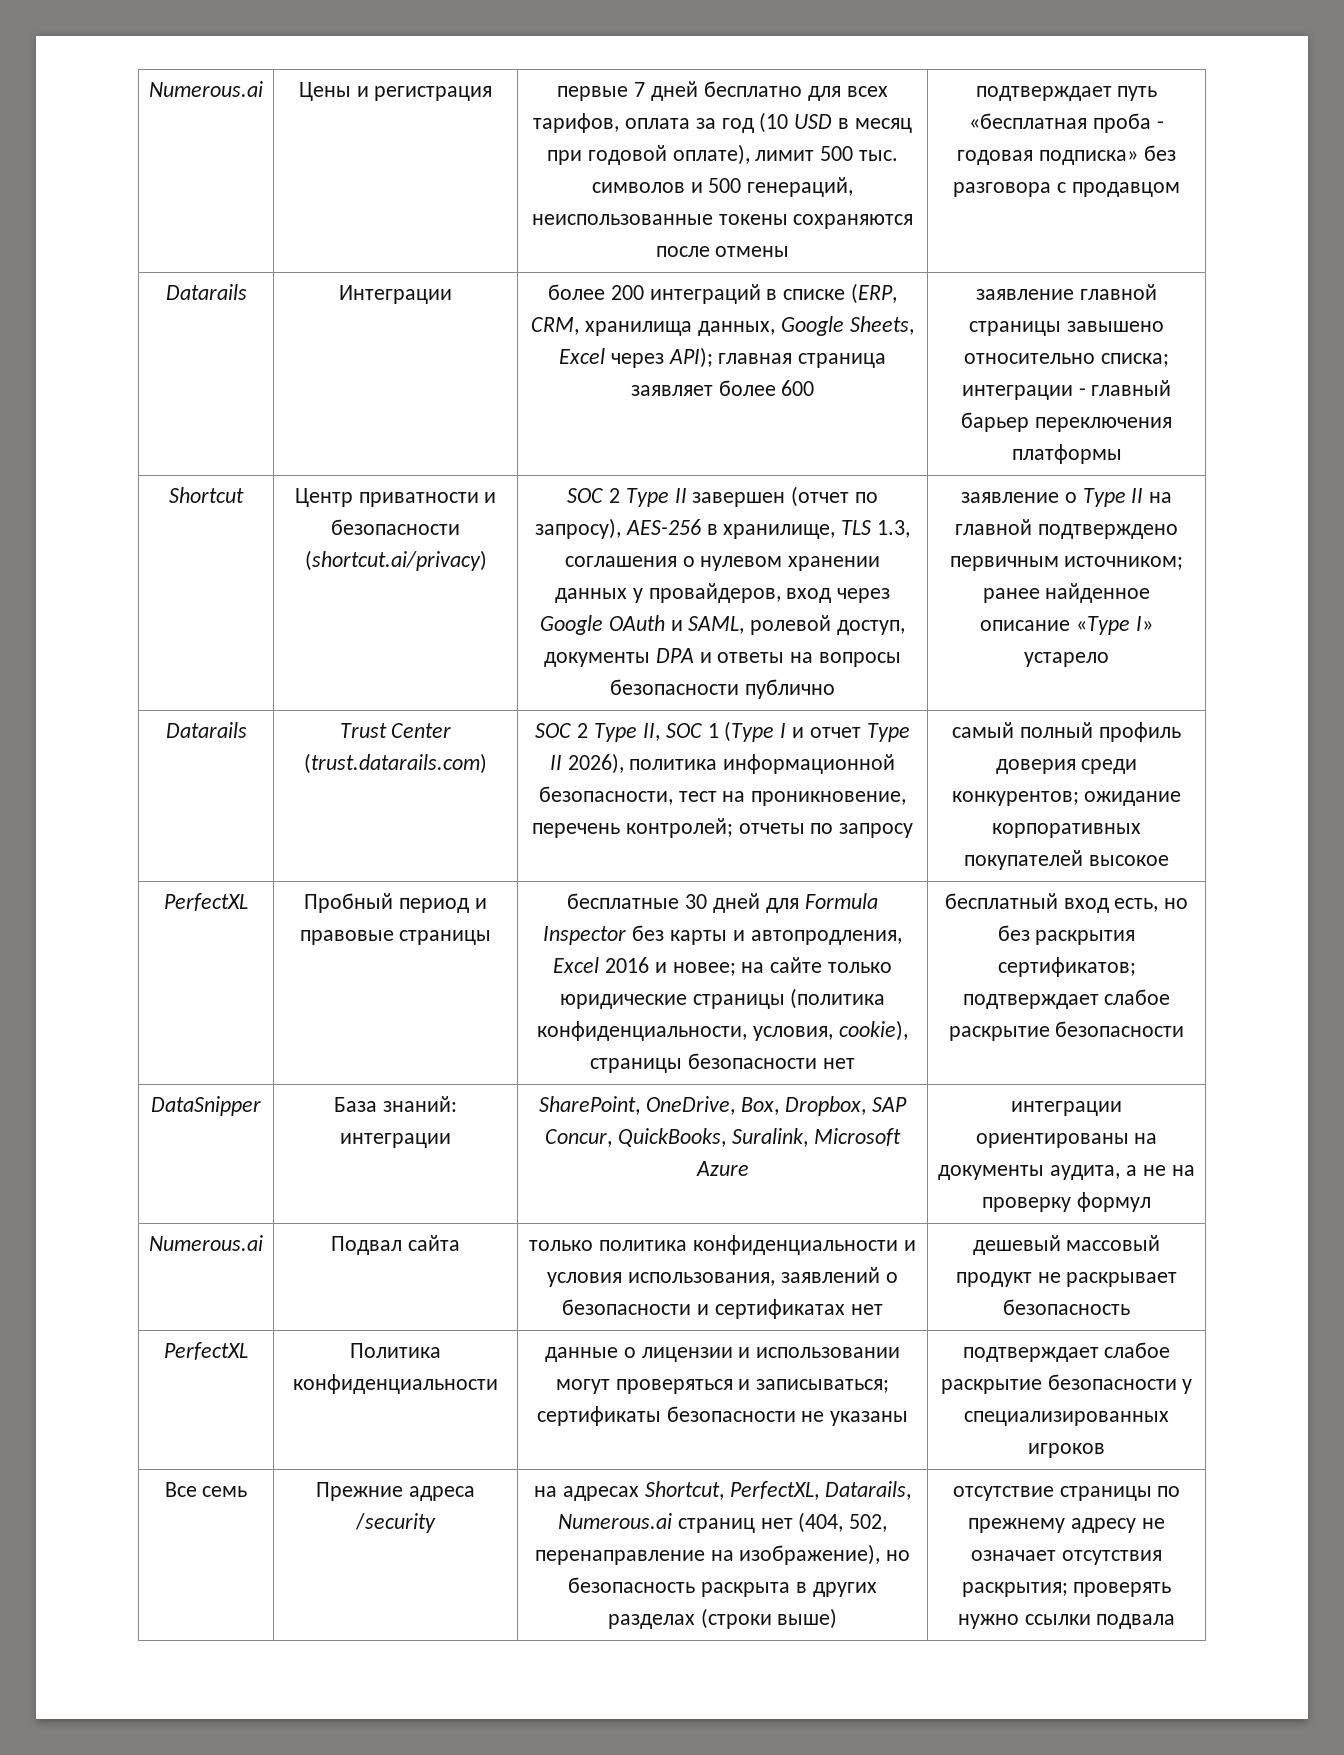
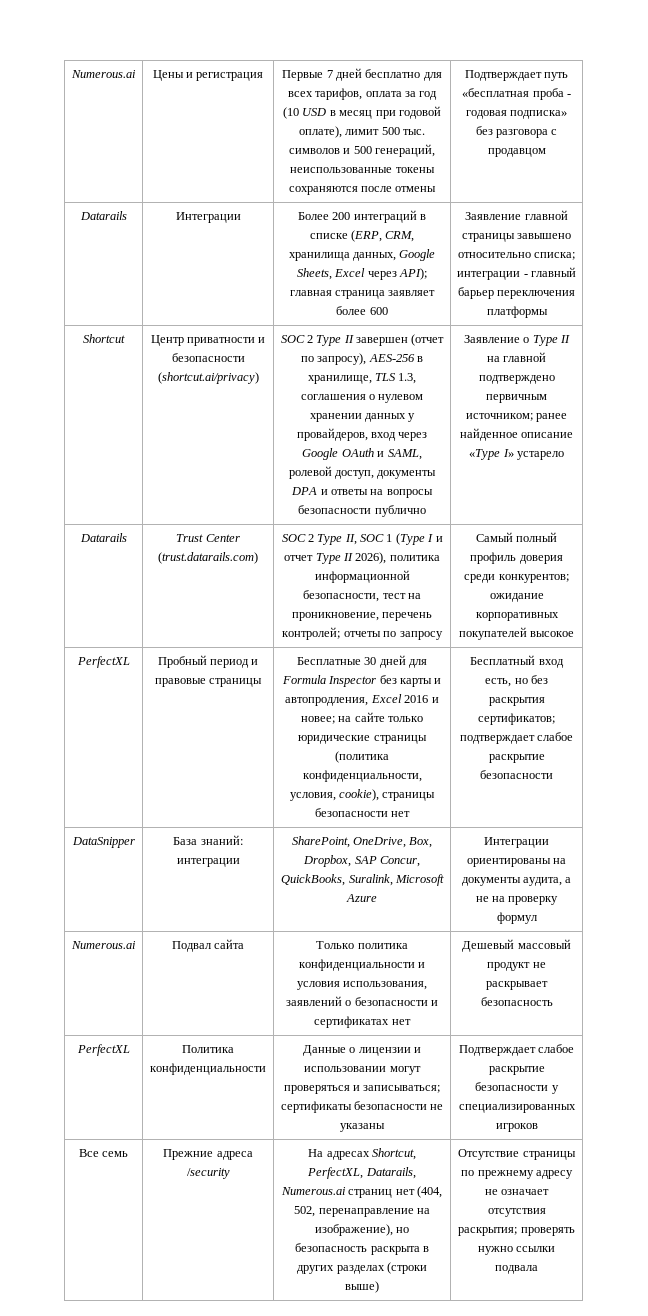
- первые 7 дней бесплатно для всех тарифов, оплата за год (10 USD в месяц при годовой оплате), лимит 500 тыс. символов и 500 генераций, неиспользованные токены сохраняются после отмены
+ Первые 7 дней бесплатно для всех тарифов, оплата за год (10 USD в месяц при годовой оплате), лимит 500 тыс. символов и 500 генераций, неиспользованные токены сохраняются после отмены
- подтверждает путь «бесплатная проба - годовая подписка» без разговора с продавцом
+ Подтверждает путь «бесплатная проба - годовая подписка» без разговора с продавцом
- Datarails | Интеграции | более 200 интеграций в списке (ERP, CRM, хранилища данных, Google Sheets, Excel через API); главная страница заявляет более 600 | заявление главной страницы завышено относительно списка; интеграции - главный барьер переключения платформы
+ Datarails | Интеграции | Более 200 интеграций в списке (ERP, CRM, хранилища данных, Google Sheets, Excel через API); главная страница заявляет более 600 | Заявление главной страницы завышено относительно списка; интеграции - главный барьер переключения платформы
- заявление о Type II на главной подтверждено первичным источником; ранее найденное описание «Type I» устарело
+ Заявление о Type II на главной подтверждено первичным источником; ранее найденное описание «Type I» устарело
- Datarails | Trust Center (trust.datarails.com) | SOC 2 Type II, SOC 1 (Type I и отчет Type II 2026), политика информационной безопасности, тест на проникновение, перечень контролей; отчеты по запросу | самый полный профиль доверия среди конкурентов; ожидание корпоративных покупателей высокое
+ Datarails | Trust Center (trust.datarails.com) | SOC 2 Type II, SOC 1 (Type I и отчет Type II 2026), политика информационной безопасности, тест на проникновение, перечень контролей; отчеты по запросу | Самый полный профиль доверия среди конкурентов; ожидание корпоративных покупателей высокое
- бесплатные 30 дней для Formula Inspector без карты и автопродления, Excel 2016 и новее; на сайте только юридические страницы (политика конфиденциальности, условия, cookie), страницы безопасности нет
+ Бесплатные 30 дней для Formula Inspector без карты и автопродления, Excel 2016 и новее; на сайте только юридические страницы (политика конфиденциальности, условия, cookie), страницы безопасности нет
- бесплатный вход есть, но без раскрытия сертификатов; подтверждает слабое раскрытие безопасности
+ Бесплатный вход есть, но без раскрытия сертификатов; подтверждает слабое раскрытие безопасности
- DataSnipper | База знаний: интеграции | SharePoint, OneDrive, Box, Dropbox, SAP Concur, QuickBooks, Suralink, Microsoft Azure | интеграции ориентированы на документы аудита, а не на проверку формул
+ DataSnipper | База знаний: интеграции | SharePoint, OneDrive, Box, Dropbox, SAP Concur, QuickBooks, Suralink, Microsoft Azure | Интеграции ориентированы на документы аудита, а не на проверку формул
- Numerous.ai | Подвал сайта | только политика конфиденциальности и условия использования, заявлений о безопасности и сертификатах нет | дешевый массовый продукт не раскрывает безопасность
+ Numerous.ai | Подвал сайта | Только политика конфиденциальности и условия использования, заявлений о безопасности и сертификатах нет | Дешевый массовый продукт не раскрывает безопасность
- PerfectXL | Политика конфиденциальности | данные о лицензии и использовании могут проверяться и записываться; сертификаты безопасности не указаны | подтверждает слабое раскрытие безопасности у специализированных игроков
+ PerfectXL | Политика конфиденциальности | Данные о лицензии и использовании могут проверяться и записываться; сертификаты безопасности не указаны | Подтверждает слабое раскрытие безопасности у специализированных игроков
- Все семь | Прежние адреса /security | на адресах Shortcut, PerfectXL, Datarails, Numerous.ai страниц нет (404, 502, перенаправление на изображение), но безопасность раскрыта в других разделах (строки выше) | отсутствие страницы по прежнему адресу не означает отсутствия раскрытия; проверять нужно ссылки подвала
+ Все семь | Прежние адреса /security | На адресах Shortcut, PerfectXL, Datarails, Numerous.ai страниц нет (404, 502, перенаправление на изображение), но безопасность раскрыта в других разделах (строки выше) | Отсутствие страницы по прежнему адресу не означает отсутствия раскрытия; проверять нужно ссылки подвала

